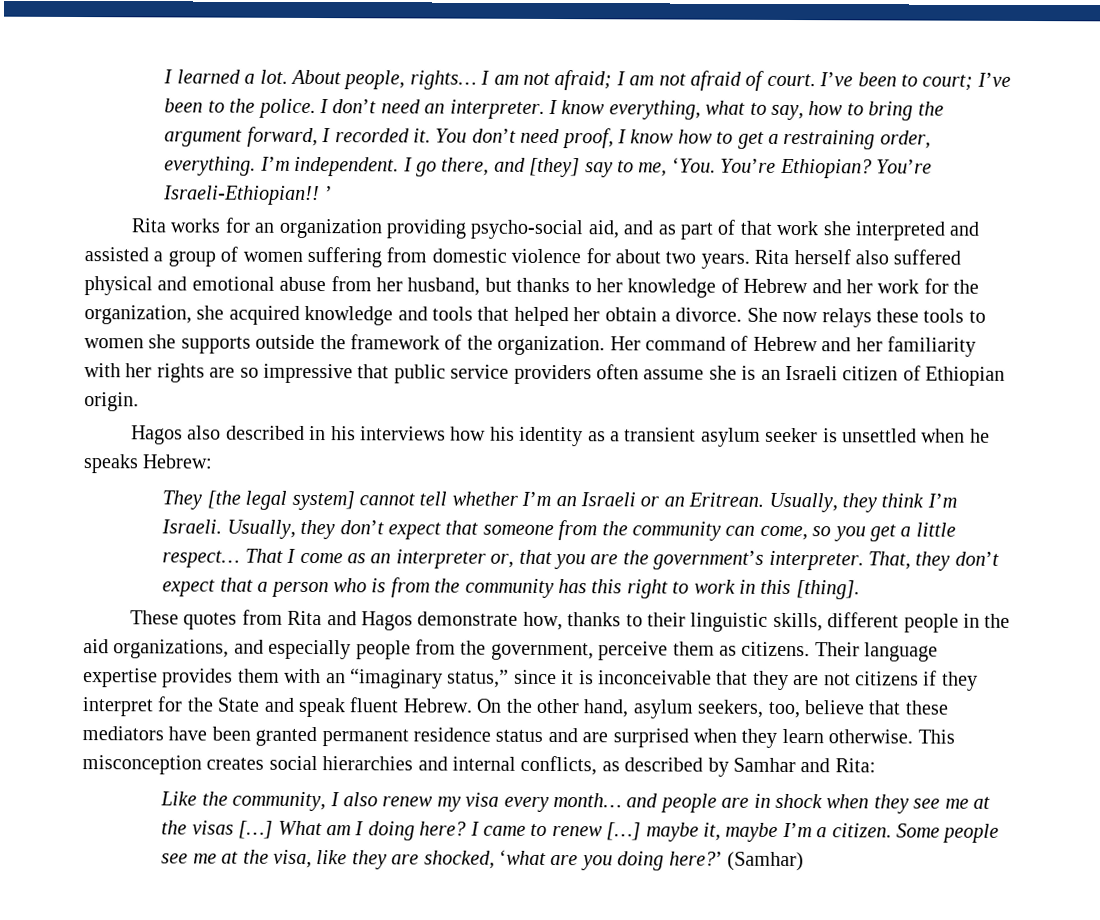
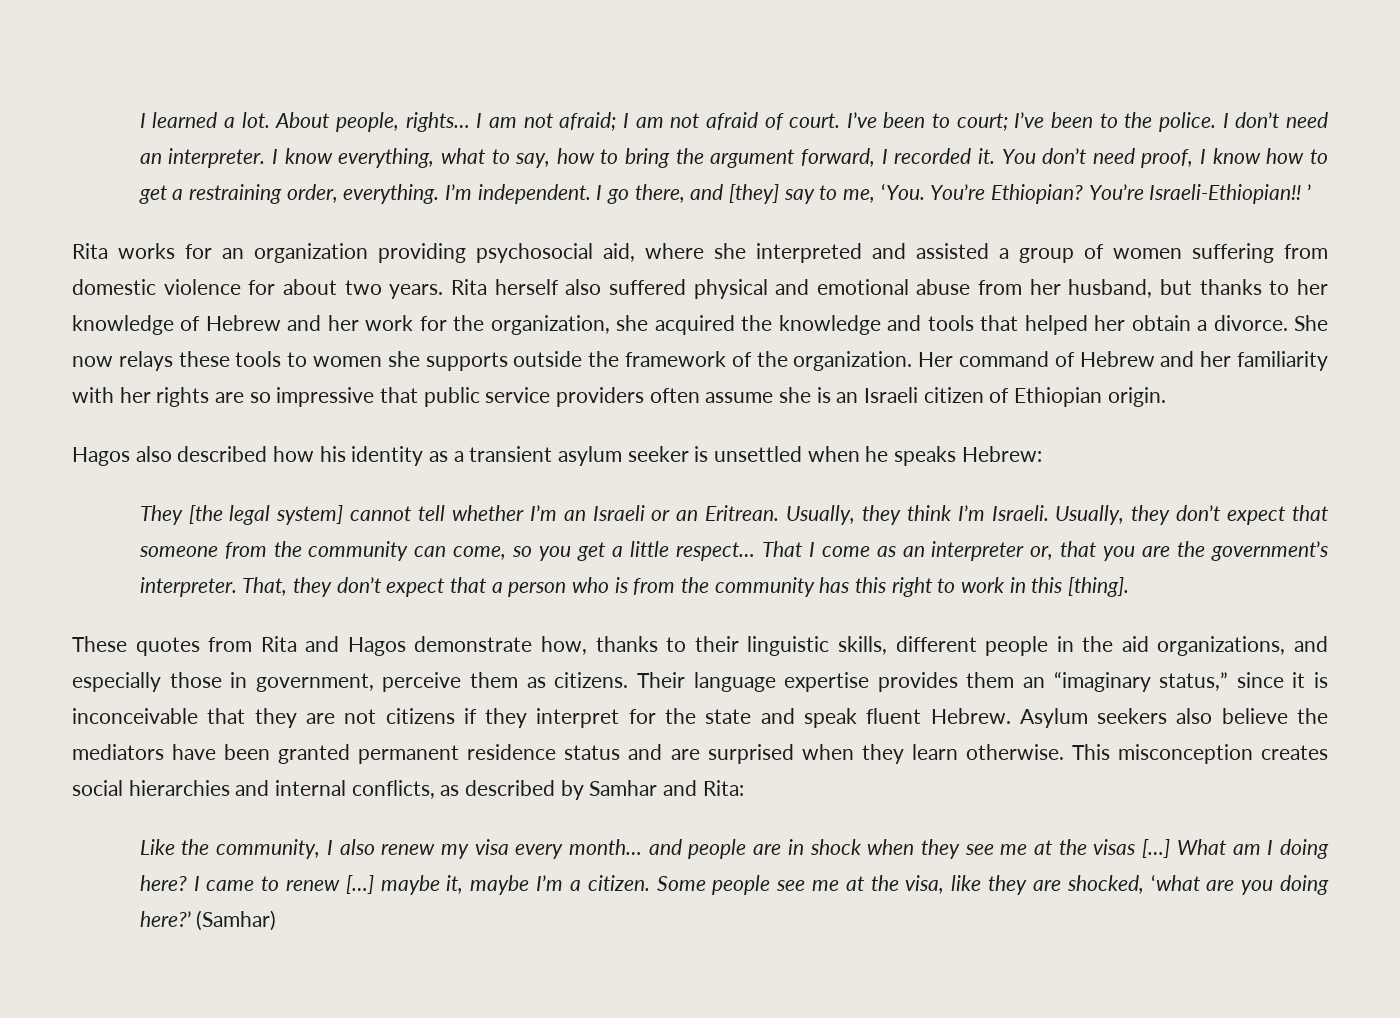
- Rita works for an organization providing psycho-social aid, and as part of that work she interpreted and assisted a group of women suffering from domestic violence for about two years.
+ Rita works for an organization providing psychosocial aid, where she interpreted and assisted a group of women suffering from domestic violence for about two years.
- Rita herself also suffered physical and emotional abuse from her husband, but thanks to her knowledge of Hebrew and her work for the organization, she acquired knowledge and tools that helped her obtain a divorce.
+ Rita herself also suffered physical and emotional abuse from her husband, but thanks to her knowledge of Hebrew and her work for the organization, she acquired the knowledge and tools that helped her obtain a divorce.
- Hagos also described in his interviews how his identity as a transient asylum seeker is unsettled when he speaks Hebrew:
+ Hagos also described how his identity as a transient asylum seeker is unsettled when he speaks Hebrew:
- These quotes from Rita and Hagos demonstrate how, thanks to their linguistic skills, different people in the aid organizations, and especially people from the government, perceive them as citizens.
+ These quotes from Rita and Hagos demonstrate how, thanks to their linguistic skills, different people in the aid organizations, and especially those in government, perceive them as citizens.
- Their language expertise provides them with an “imaginary status,” since it is inconceivable that they are not citizens if they interpret for the State and speak fluent Hebrew.
+ Their language expertise provides them an “imaginary status,” since it is inconceivable that they are not citizens if they interpret for the state and speak fluent Hebrew.
- On the other hand, asylum seekers, too, believe that these mediators have been granted permanent residence status and are surprised when they learn otherwise.
+ Asylum seekers also believe the mediators have been granted permanent residence status and are surprised when they learn otherwise.

